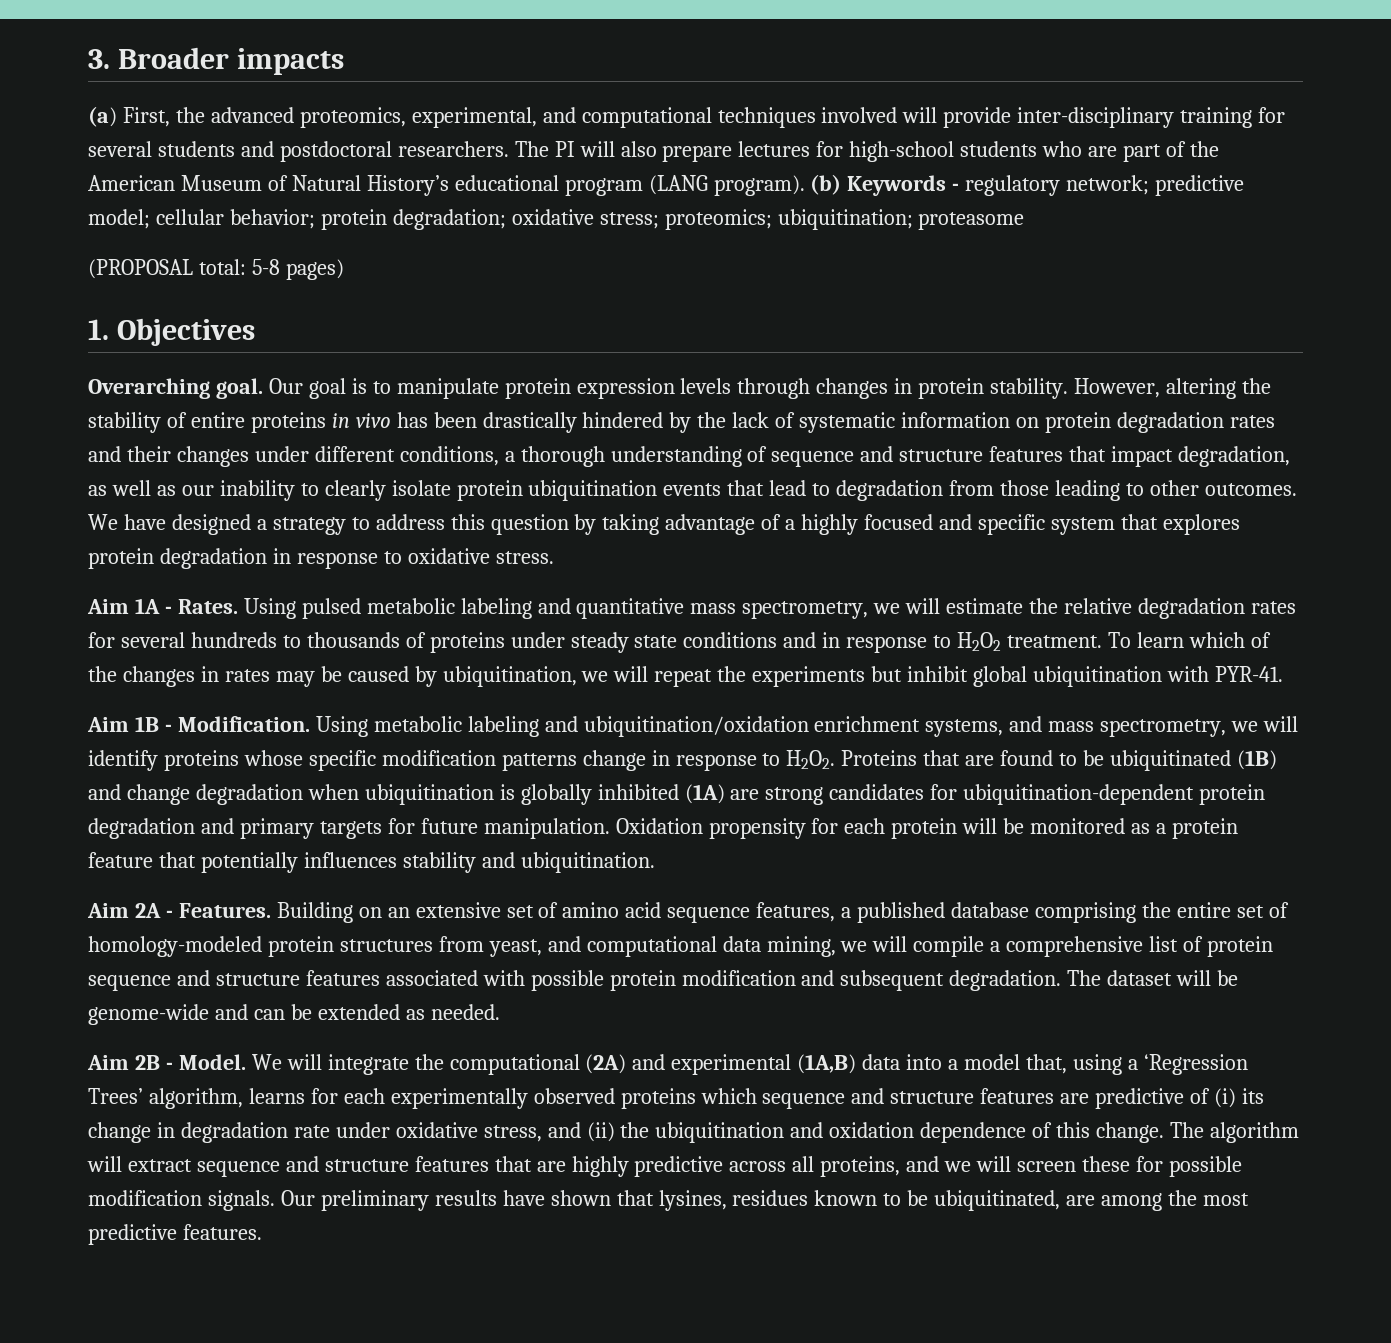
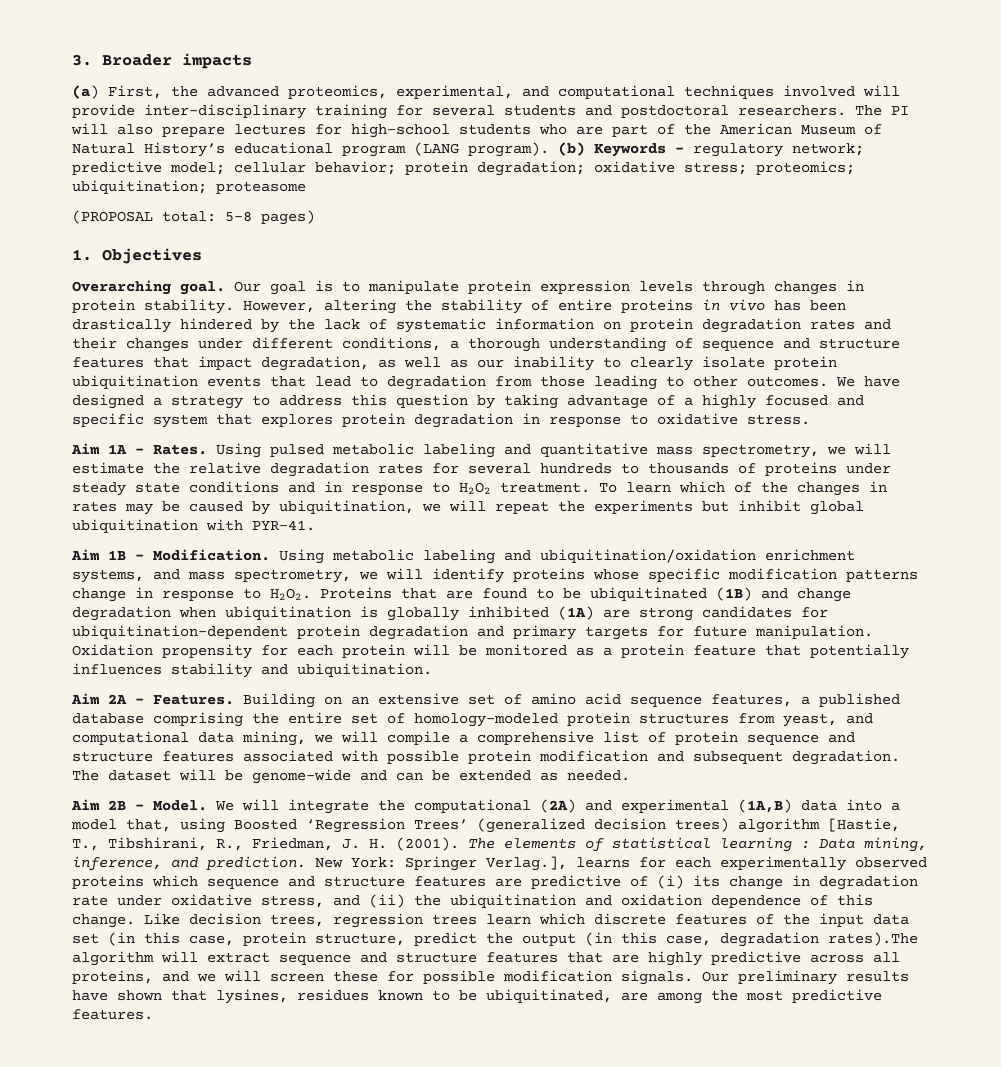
- We will integrate the computational (2A) and experimental (1A,B) data into a model that, using a ‘Regression Trees’ algorithm, learns for each experimentally observed proteins which sequence and structure features are predictive of (i) its change in degradation rate under oxidative stress, and (ii) the ubiquitination and oxidation dependence of this change.
+ We will integrate the computational (2A) and experimental (1A,B) data into a model that, using Boosted ‘Regression Trees’ (generalized decision trees) algorithm [Hastie, T., Tibshirani, R., Friedman, J. H. (2001). The elements of statistical learning : Data mining, inference, and prediction. New York: Springer Verlag.], learns for each experimentally observed proteins which sequence and structure features are predictive of (i) its change in degradation rate under oxidative stress, and (ii) the ubiquitination and oxidation dependence of this change.
- The algorithm will extract sequence and structure features that are highly predictive across all proteins, and we will screen these for possible modification signals.
+ Like decision trees, regression trees learn which discrete features of the input data set (in this case, protein structure, predict the output (in this case, degradation rates).The algorithm will extract sequence and structure features that are highly predictive across all proteins, and we will screen these for possible modification signals.

